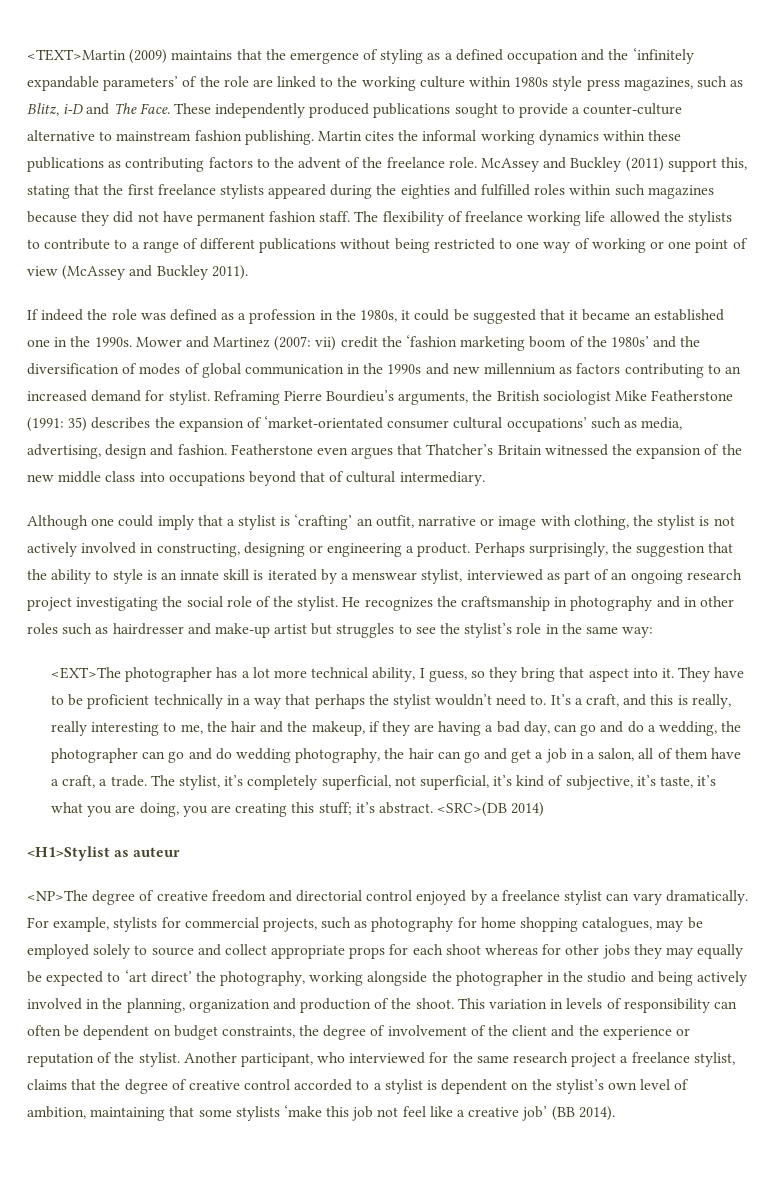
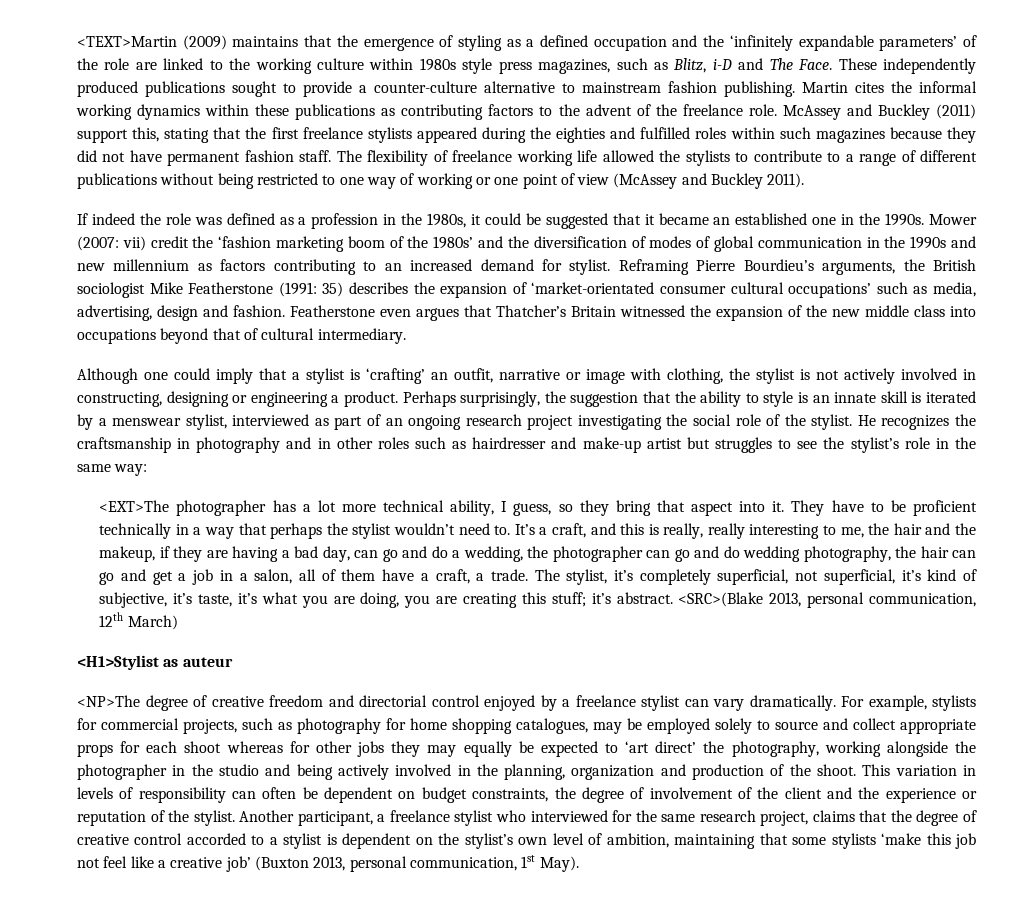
- Mower and Martinez (2007: vii) credit the ‘fashion marketing boom of the 1980s’ and the diversification of modes of global communication in the 1990s and new millennium as factors contributing to an increased demand for stylist.
+ Mower (2007: vii) credit the ‘fashion marketing boom of the 1980s’ and the diversification of modes of global communication in the 1990s and new millennium as factors contributing to an increased demand for stylist.
- <SRC>(DB 2014)
+ <SRC>(Blake 2013, personal communication, 12th March)
- Another participant, who interviewed for the same research project a freelance stylist, claims that the degree of creative control accorded to a stylist is dependent on the stylist’s own level of ambition, maintaining that some stylists ‘make this job not feel like a creative job’ (BB 2014).
+ Another participant, a freelance stylist who interviewed for the same research project, claims that the degree of creative control accorded to a stylist is dependent on the stylist’s own level of ambition, maintaining that some stylists ‘make this job not feel like a creative job’ (Buxton 2013, personal communication, 1st May).

